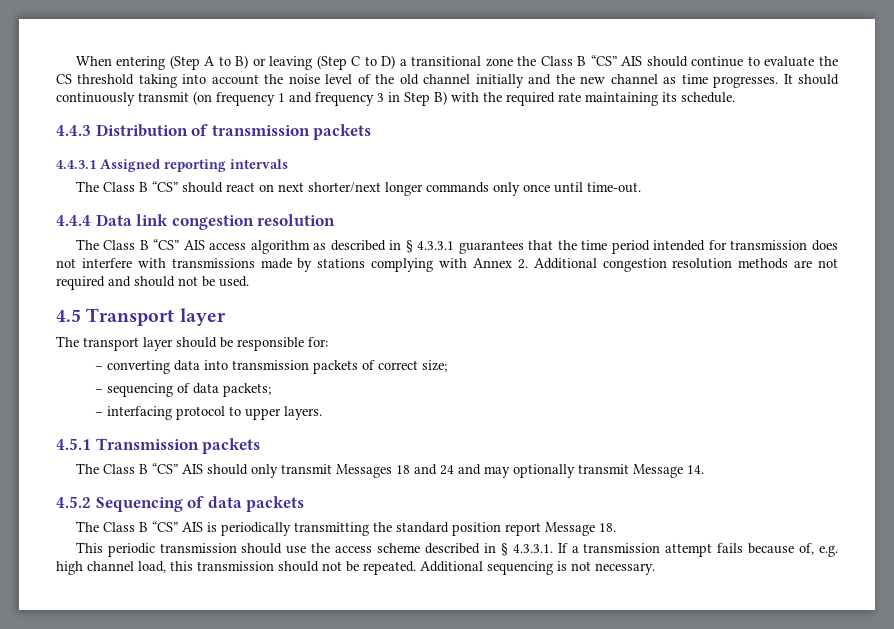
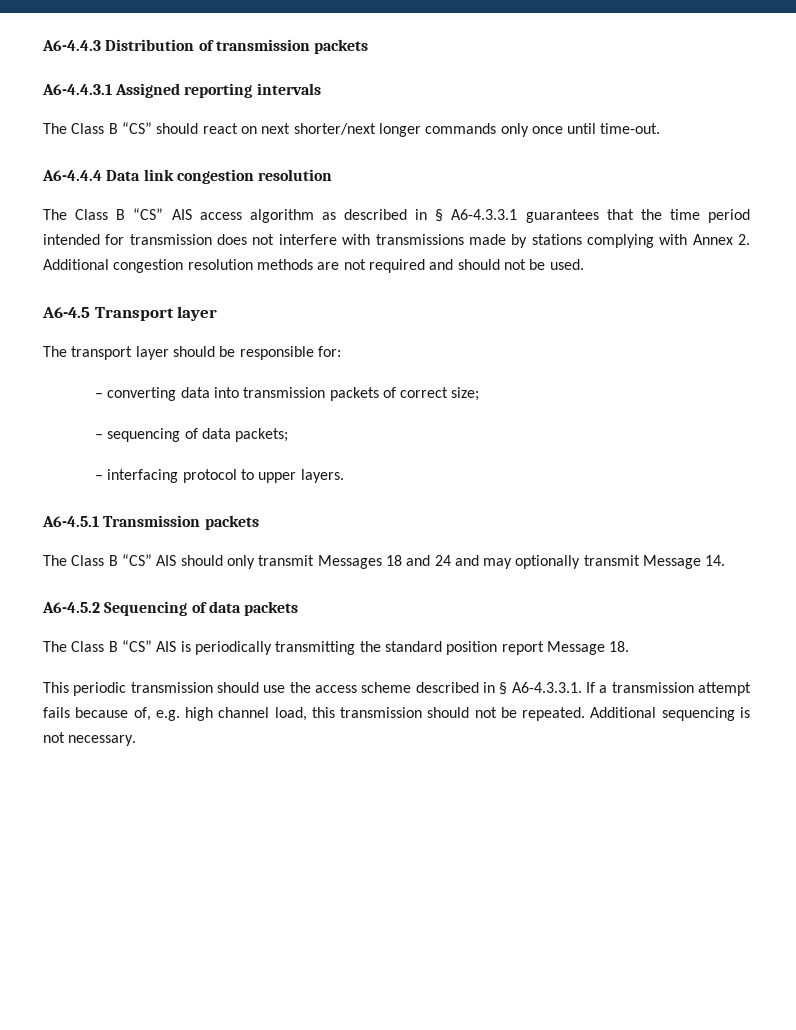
- When entering (Step A to B) or leaving (Step C to D) a transitional zone the Class B “CS” AIS should continue to evaluate the CS threshold taking into account the noise level of the old channel initially and the new channel as time progresses. It should continuously transmit (on frequency 1 and frequency 3 in Step B) with the required rate maintaining its schedule.
- 4.4.3 Distribution of transmission packets
+ A6-4.4.3 Distribution of transmission packets
- 4.4.3.1 Assigned reporting intervals
+ A6-4.4.3.1 Assigned reporting intervals
- 4.4.4 Data link congestion resolution
+ A6-4.4.4 Data link congestion resolution
- The Class B “CS” AIS access algorithm as described in § 4.3.3.1 guarantees that the time period intended for transmission does not interfere with transmissions made by stations complying with Annex 2. Additional congestion resolution methods are not required and should not be used.
+ The Class B “CS” AIS access algorithm as described in § A6-4.3.3.1 guarantees that the time period intended for transmission does not interfere with transmissions made by stations complying with Annex 2. Additional congestion resolution methods are not required and should not be used.
- 4.5 Transport layer
+ A6-4.5 Transport layer
- 4.5.1 Transmission packets
+ A6-4.5.1 Transmission packets
- 4.5.2 Sequencing of data packets
+ A6-4.5.2 Sequencing of data packets
- This periodic transmission should use the access scheme described in § 4.3.3.1. If a transmission attempt fails because of, e.g. high channel load, this transmission should not be repeated.
+ This periodic transmission should use the access scheme described in § A6-4.3.3.1. If a transmission attempt fails because of, e.g. high channel load, this transmission should not be repeated.

